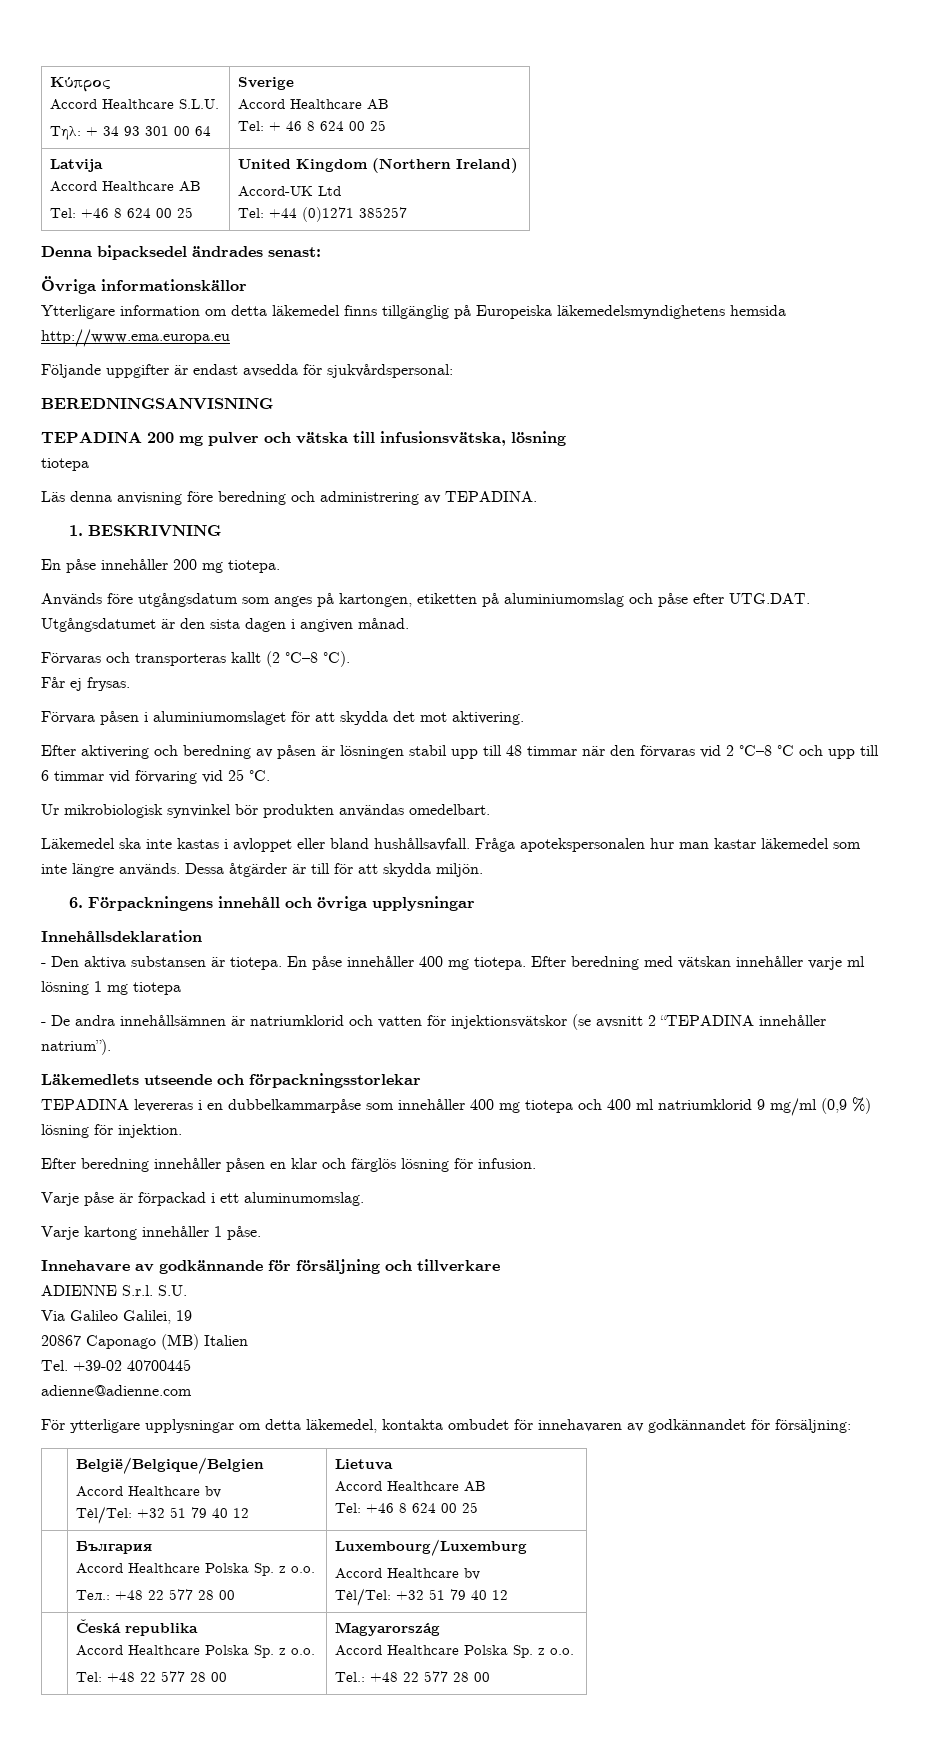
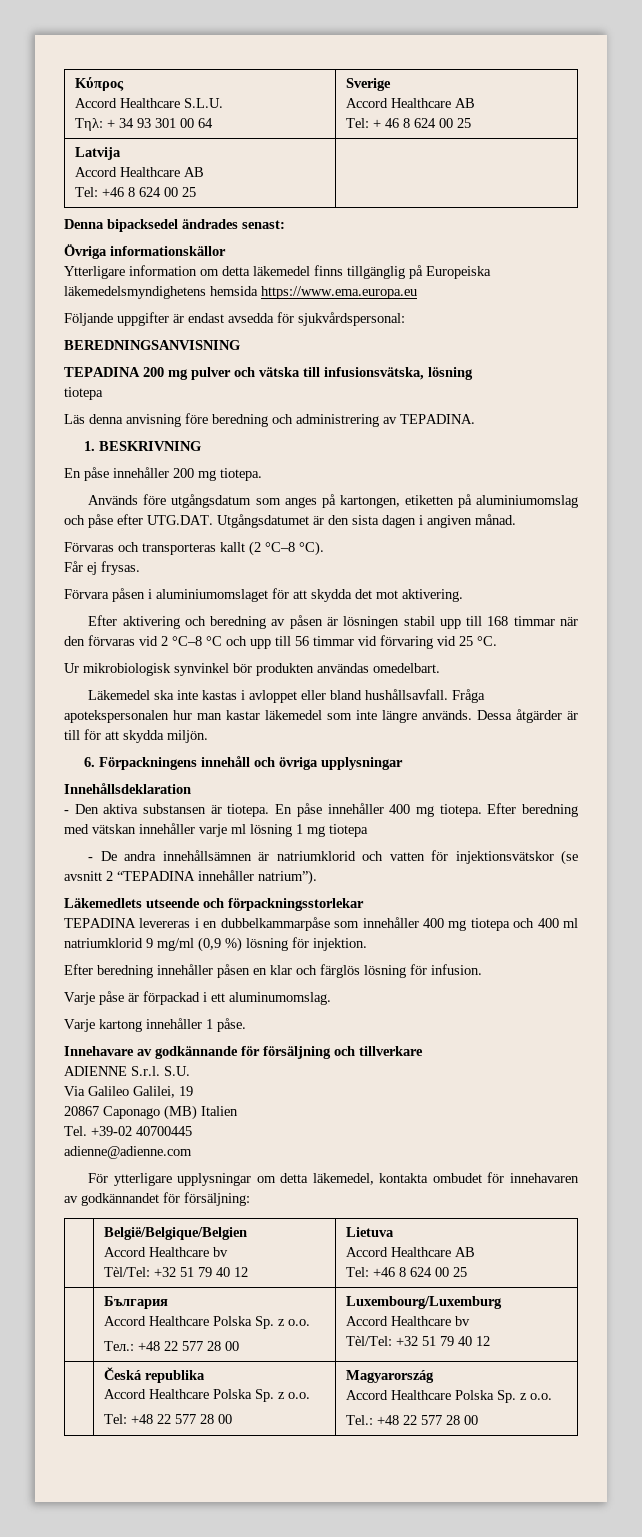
  Latvija
  Accord Healthcare AB
- Tel: +46 8 624 00 25 | United Kingdom (Northern Ireland)
- Accord-UK Ltd
- Tel: +44 (0)1271 385257
+ Tel: +46 8 624 00 25 |
- Ytterligare information om detta läkemedel finns tillgänglig på Europeiska läkemedelsmyndighetens hemsida http://www.ema.europa.eu
+ Ytterligare information om detta läkemedel finns tillgänglig på Europeiska läkemedelsmyndighetens hemsida https://www.ema.europa.eu
- Efter aktivering och beredning av påsen är lösningen stabil upp till 48 timmar när den förvaras vid 2 °C–8 °C och upp till 6 timmar vid förvaring vid 25 °C.
+ Efter aktivering och beredning av påsen är lösningen stabil upp till 168 timmar när den förvaras vid 2 °C–8 °C och upp till 56 timmar vid förvaring vid 25 °C.

